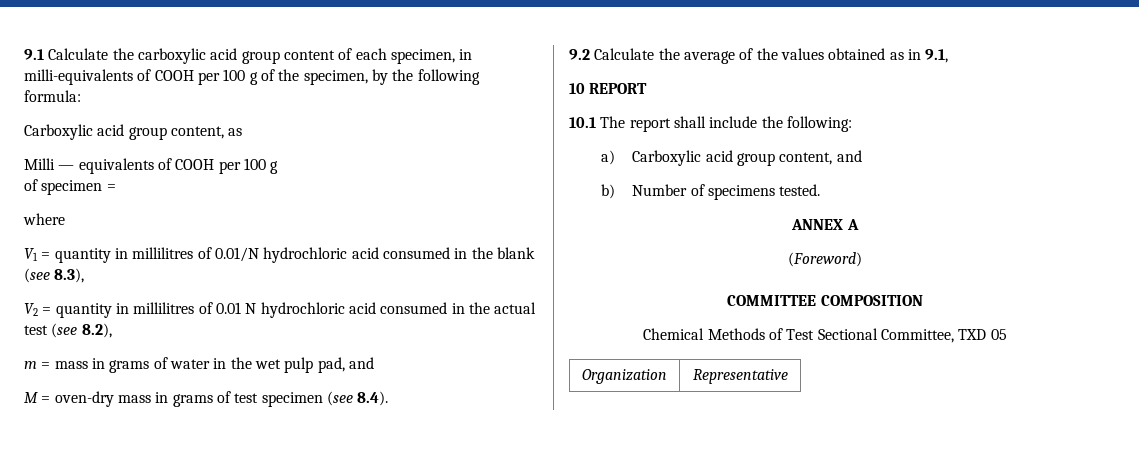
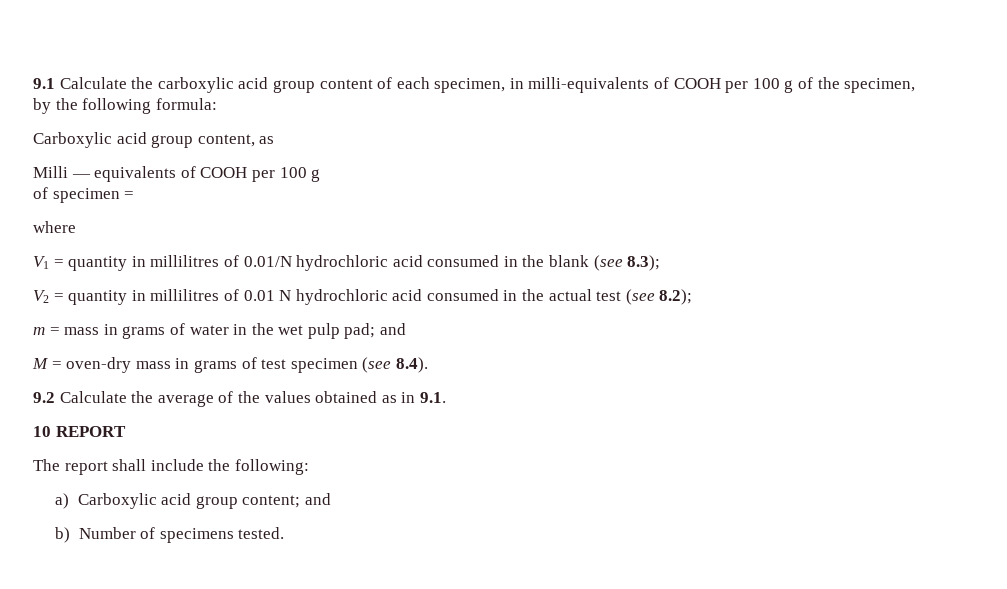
- V1 = quantity in millilitres of 0.01/N hydrochloric acid consumed in the blank (see 8.3),
+ V1 = quantity in millilitres of 0.01/N hydrochloric acid consumed in the blank (see 8.3);
- V2 = quantity in millilitres of 0.01 N hydrochloric acid consumed in the actual test (see 8.2),
+ V2 = quantity in millilitres of 0.01 N hydrochloric acid consumed in the actual test (see 8.2);
- m = mass in grams of water in the wet pulp pad, and
+ m = mass in grams of water in the wet pulp pad; and
- 9.2 Calculate the average of the values obtained as in 9.1,
+ 9.2 Calculate the average of the values obtained as in 9.1.
- 10.1 The report shall include the following:
+ The report shall include the following:
- a) Carboxylic acid group content, and
+ a) Carboxylic acid group content; and
- ANNEX A
- (Foreword)
- COMMITTEE COMPOSITION
- Chemical Methods of Test Sectional Committee, TXD 05
- Organization | Representative

